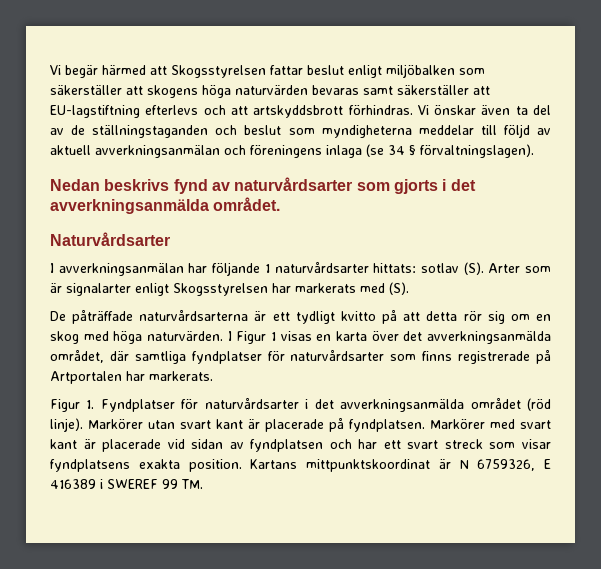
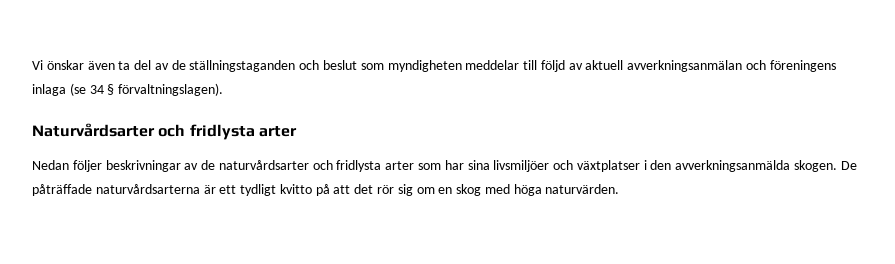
- Vi begär härmed att Skogsstyrelsen fattar beslut enligt miljöbalken som säkerställer att skogens höga naturvärden bevaras samt säkerställer att EU-lagstiftning efterlevs och att artskyddsbrott förhindras. Vi önskar även ta del av de ställningstaganden och beslut som myndigheterna meddelar till följd av aktuell avverkningsanmälan och föreningens inlaga (se 34 § förvaltningslagen).
+ Vi önskar även ta del av de ställningstaganden och beslut som myndigheten meddelar till följd av aktuell avverkningsanmälan och föreningens inlaga (se 34 § förvaltningslagen).
- Nedan beskrivs fynd av naturvårdsarter som gjorts i det avverkningsanmälda området.
- Naturvårdsarter
- I avverkningsanmälan har följande 1 naturvårdsarter hittats: sotlav (S). Arter som är signalarter enligt Skogsstyrelsen har markerats med (S).
- De påträffade naturvårdsarterna är ett tydligt kvitto på att detta rör sig om en skog med höga naturvärden. I Figur 1 visas en karta över det avverkningsanmälda området, där samtliga fyndplatser för naturvårdsarter som finns registrerade på Artportalen har markerats.
- Figur 1. Fyndplatser för naturvårdsarter i det avverkningsanmälda området (röd linje). Markörer utan svart kant är placerade på fyndplatsen. Markörer med svart kant är placerade vid sidan av fyndplatsen och har ett svart streck som visar fyndplatsens exakta position. Kartans mittpunktskoordinat är N 6759326, E 416389 i SWEREF 99 TM.
+ Naturvårdsarter och fridlysta arter
+ Nedan följer beskrivningar av de naturvårdsarter och fridlysta arter som har sina livsmiljöer och växtplatser i den avverkningsanmälda skogen. De påträffade naturvårdsarterna är ett tydligt kvitto på att det rör sig om en skog med höga naturvärden.

